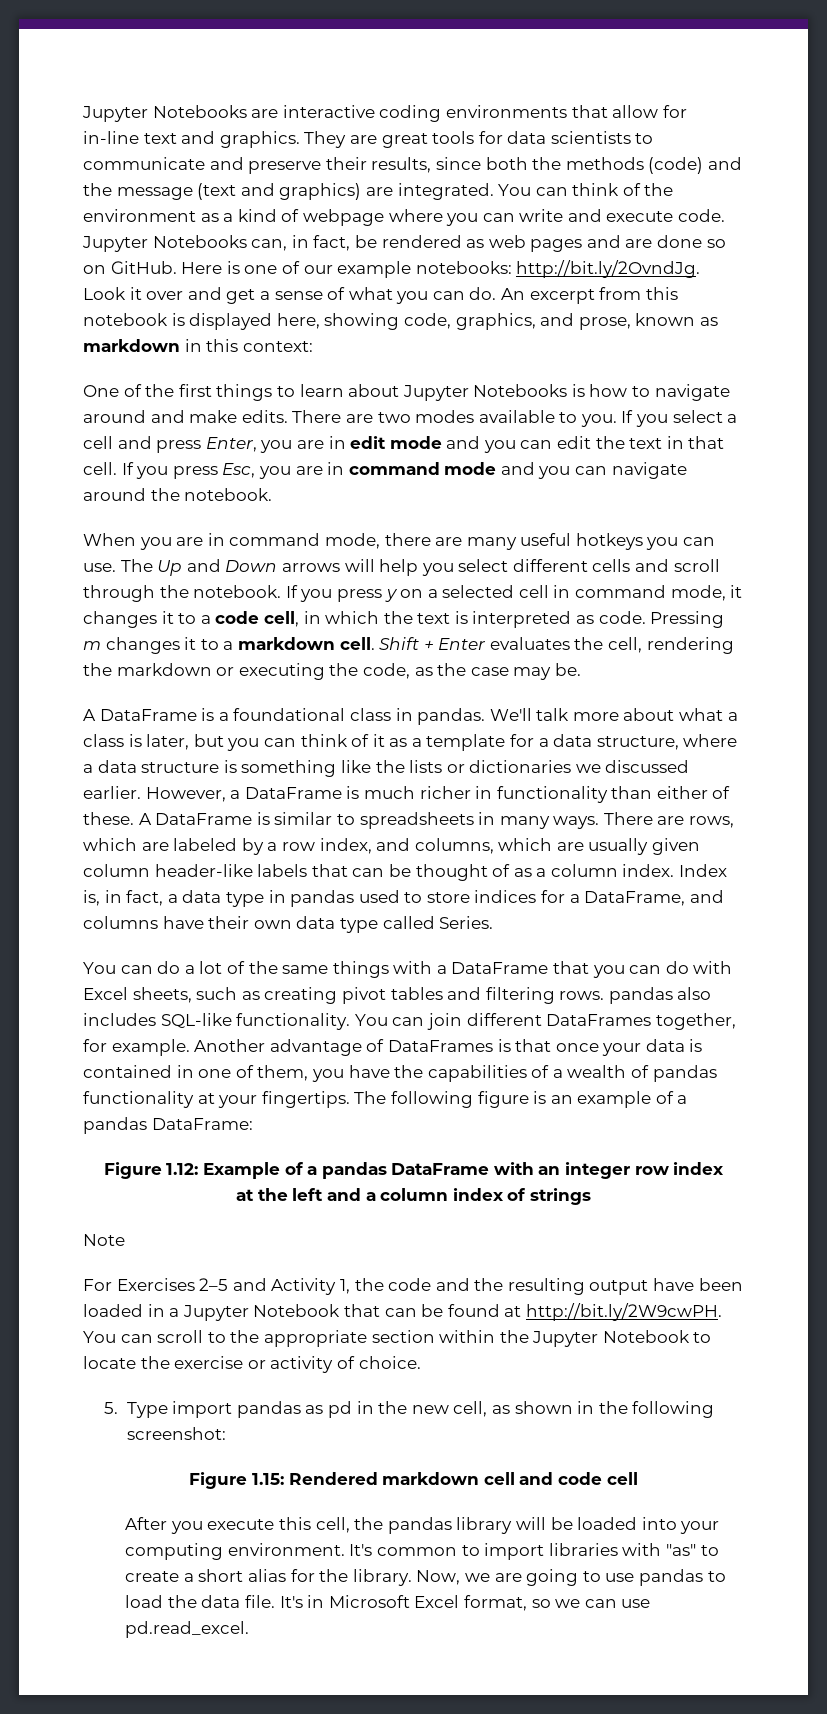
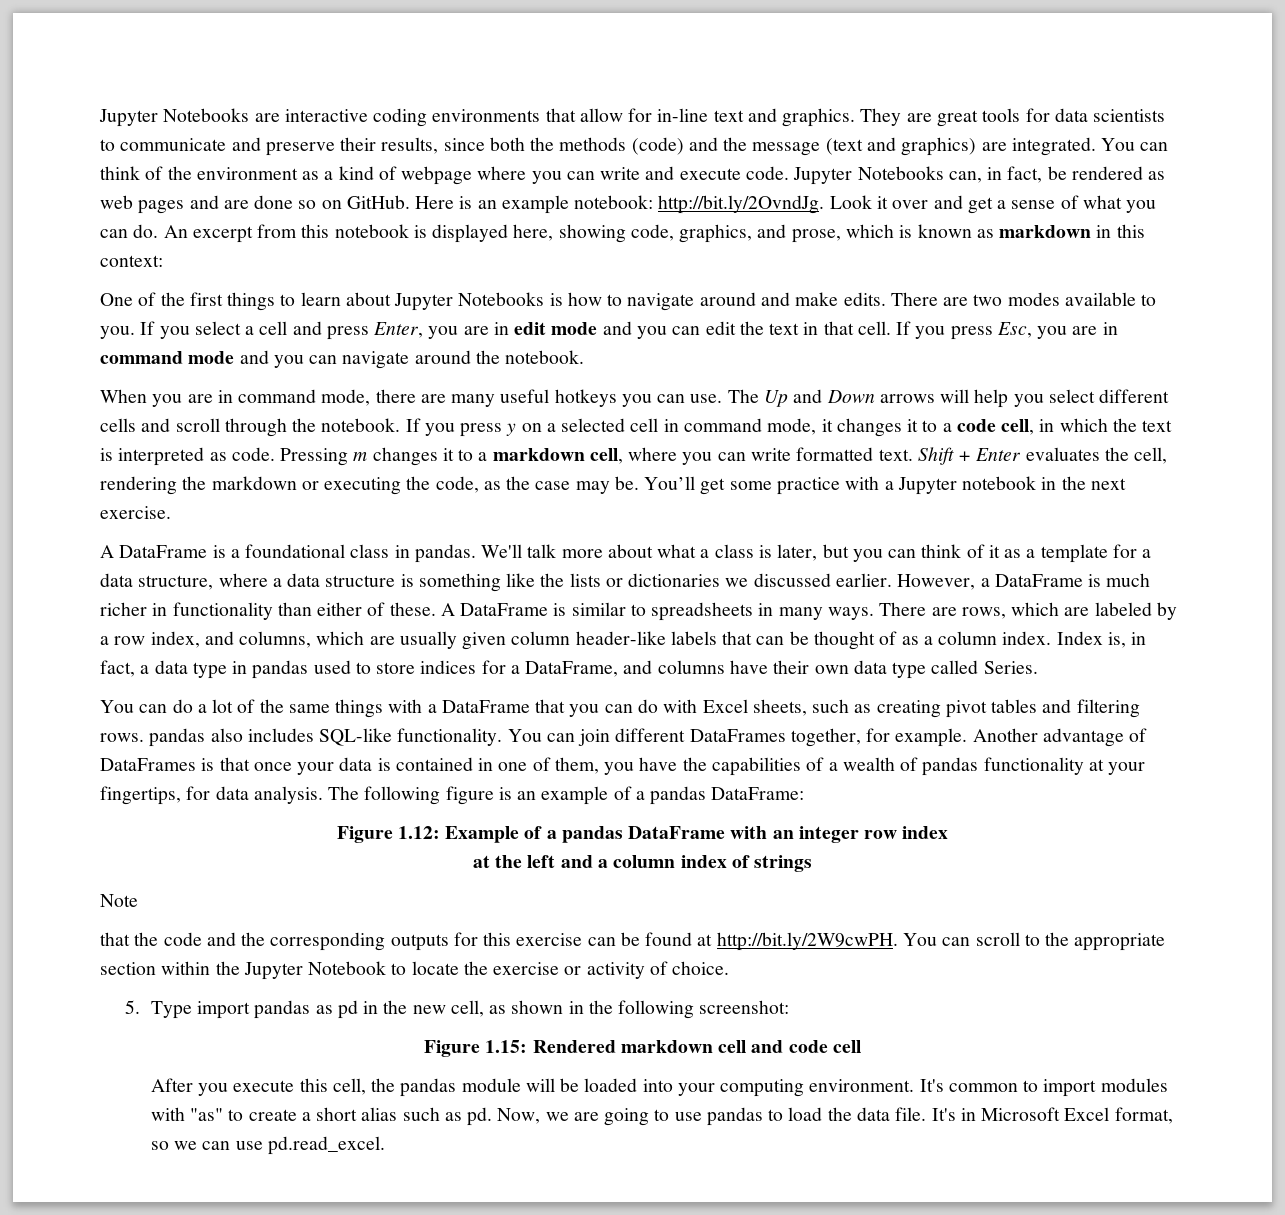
- Here is one of our example notebooks: http://bit.ly/2OvndJg. Look it over and get a sense of what you can do.
+ Here is an example notebook: http://bit.ly/2OvndJg. Look it over and get a sense of what you can do.
- An excerpt from this notebook is displayed here, showing code, graphics, and prose, known as markdown in this context:
+ An excerpt from this notebook is displayed here, showing code, graphics, and prose, which is known as markdown in this context:
- Pressing m changes it to a markdown cell.
+ Pressing m changes it to a markdown cell, where you can write formatted text.
+ You’ll get some practice with a Jupyter notebook in the next exercise.
- Another advantage of DataFrames is that once your data is contained in one of them, you have the capabilities of a wealth of pandas functionality at your fingertips.
+ Another advantage of DataFrames is that once your data is contained in one of them, you have the capabilities of a wealth of pandas functionality at your fingertips, for data analysis.
- For Exercises 2–5 and Activity 1, the code and the resulting output have been loaded in a Jupyter Notebook that can be found at http://bit.ly/2W9cwPH. You can scroll to the appropriate section within the Jupyter Notebook to locate the exercise or activity of choice.
+ that the code and the corresponding outputs for this exercise can be found at http://bit.ly/2W9cwPH. You can scroll to the appropriate section within the Jupyter Notebook to locate the exercise or activity of choice.
- After you execute this cell, the pandas library will be loaded into your computing environment.
+ After you execute this cell, the pandas module will be loaded into your computing environment.
- It's common to import libraries with "as" to create a short alias for the library.
+ It's common to import modules with "as" to create a short alias such as pd.

